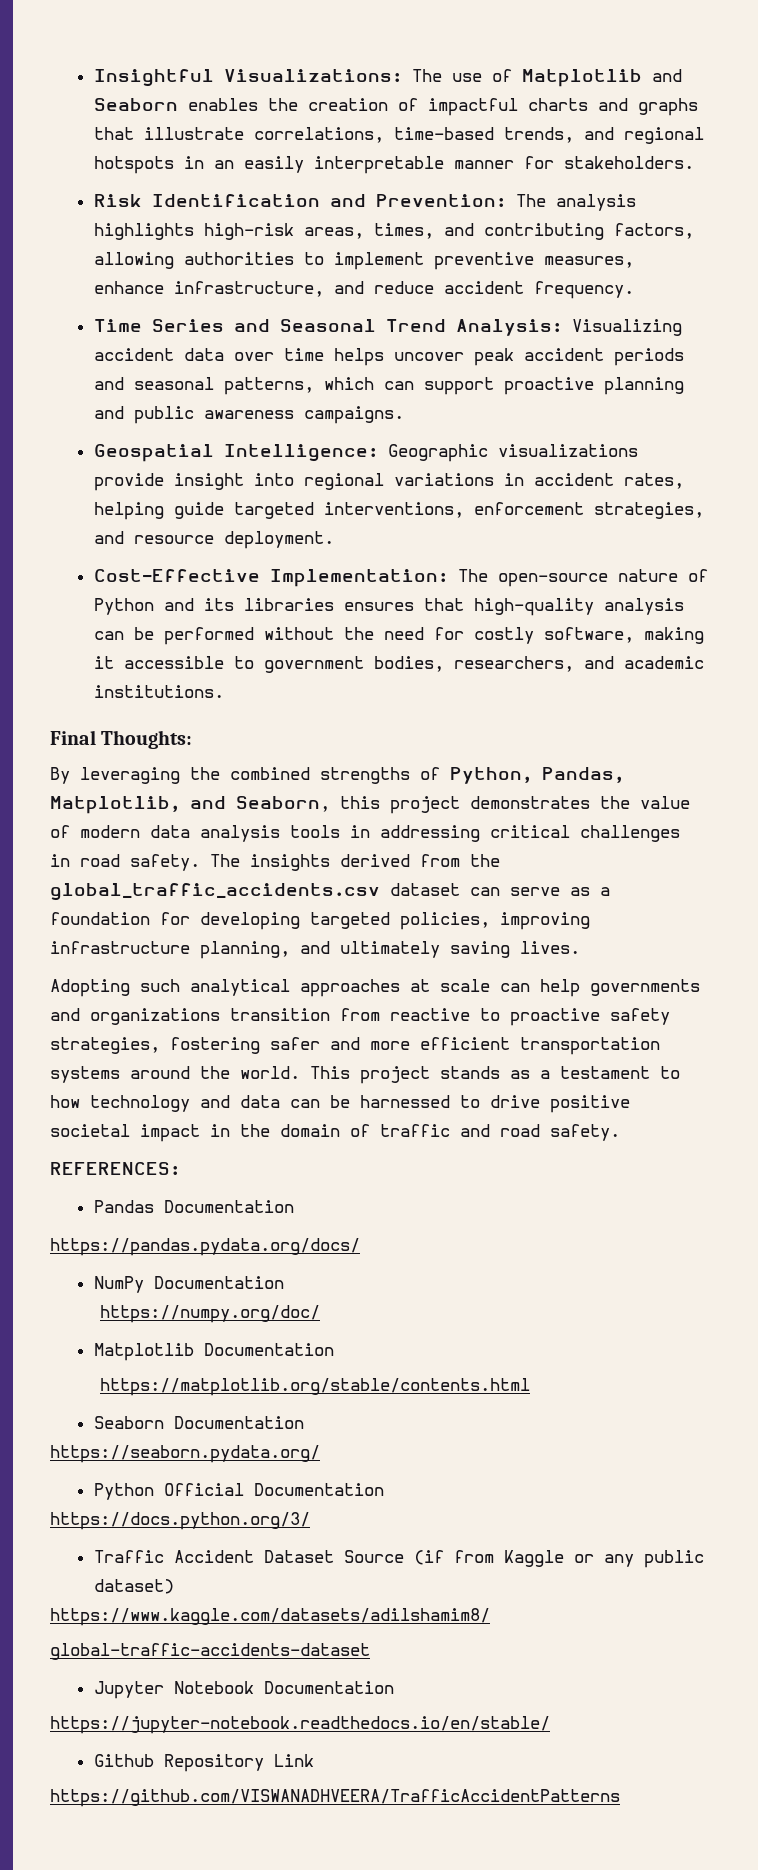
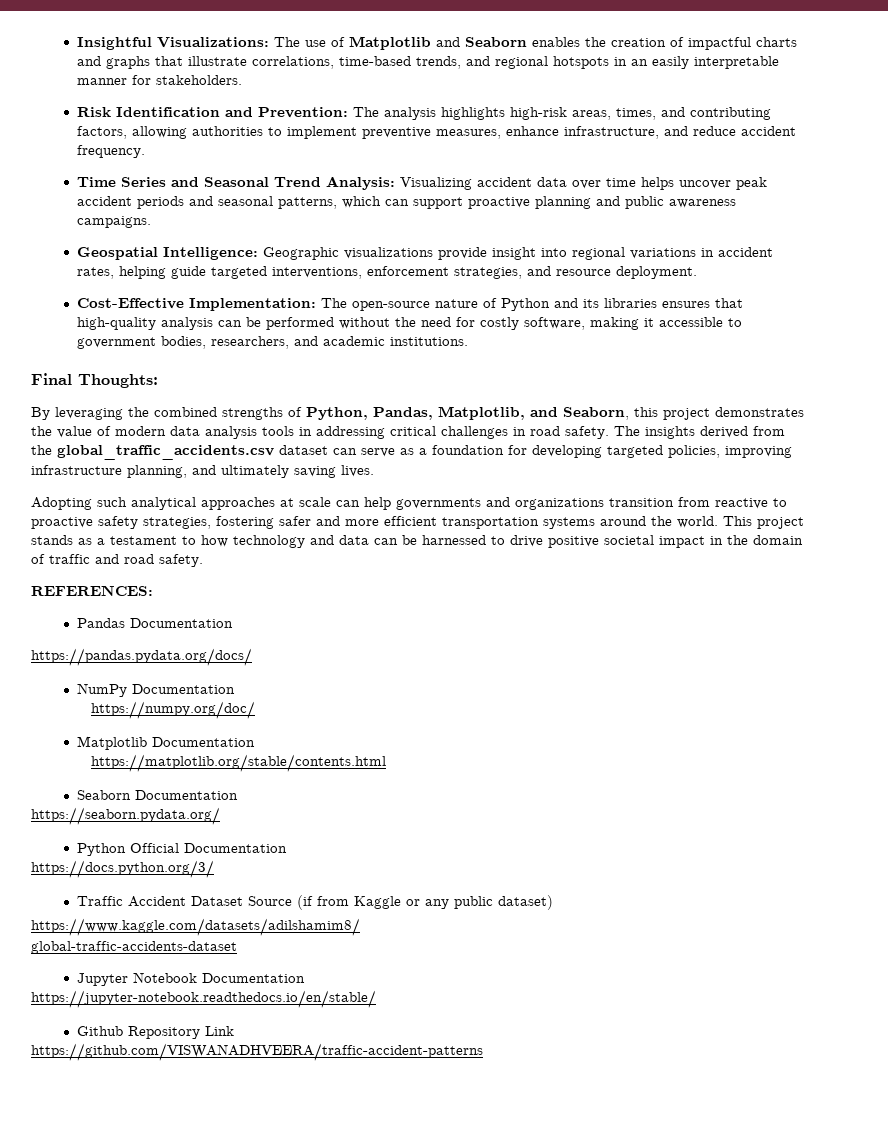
- https://github.com/VISWANADHVEERA/TrafficAccidentPatterns
+ https://github.com/VISWANADHVEERA/traffic-accident-patterns

